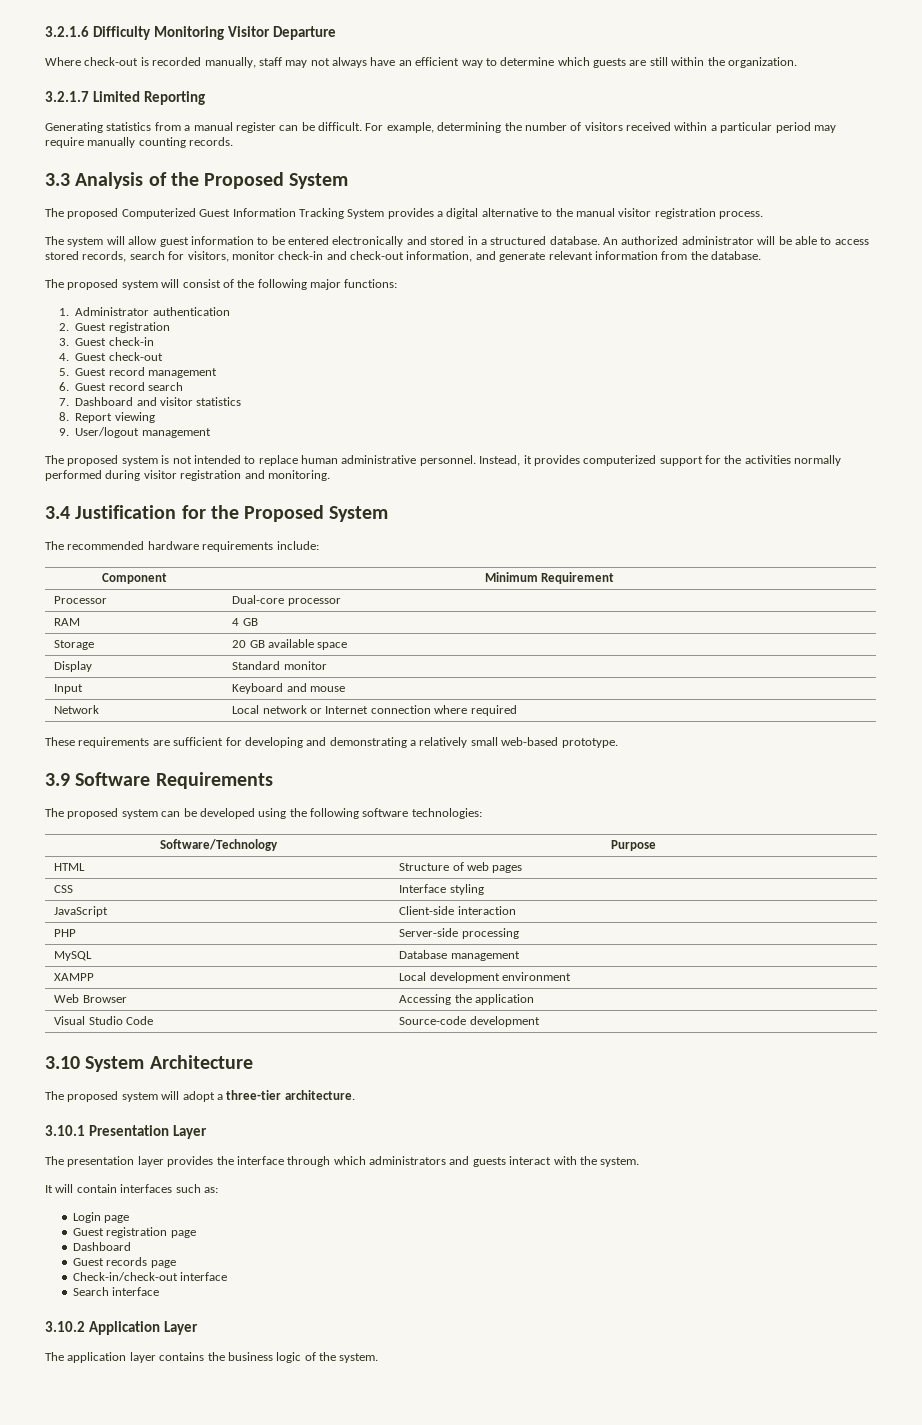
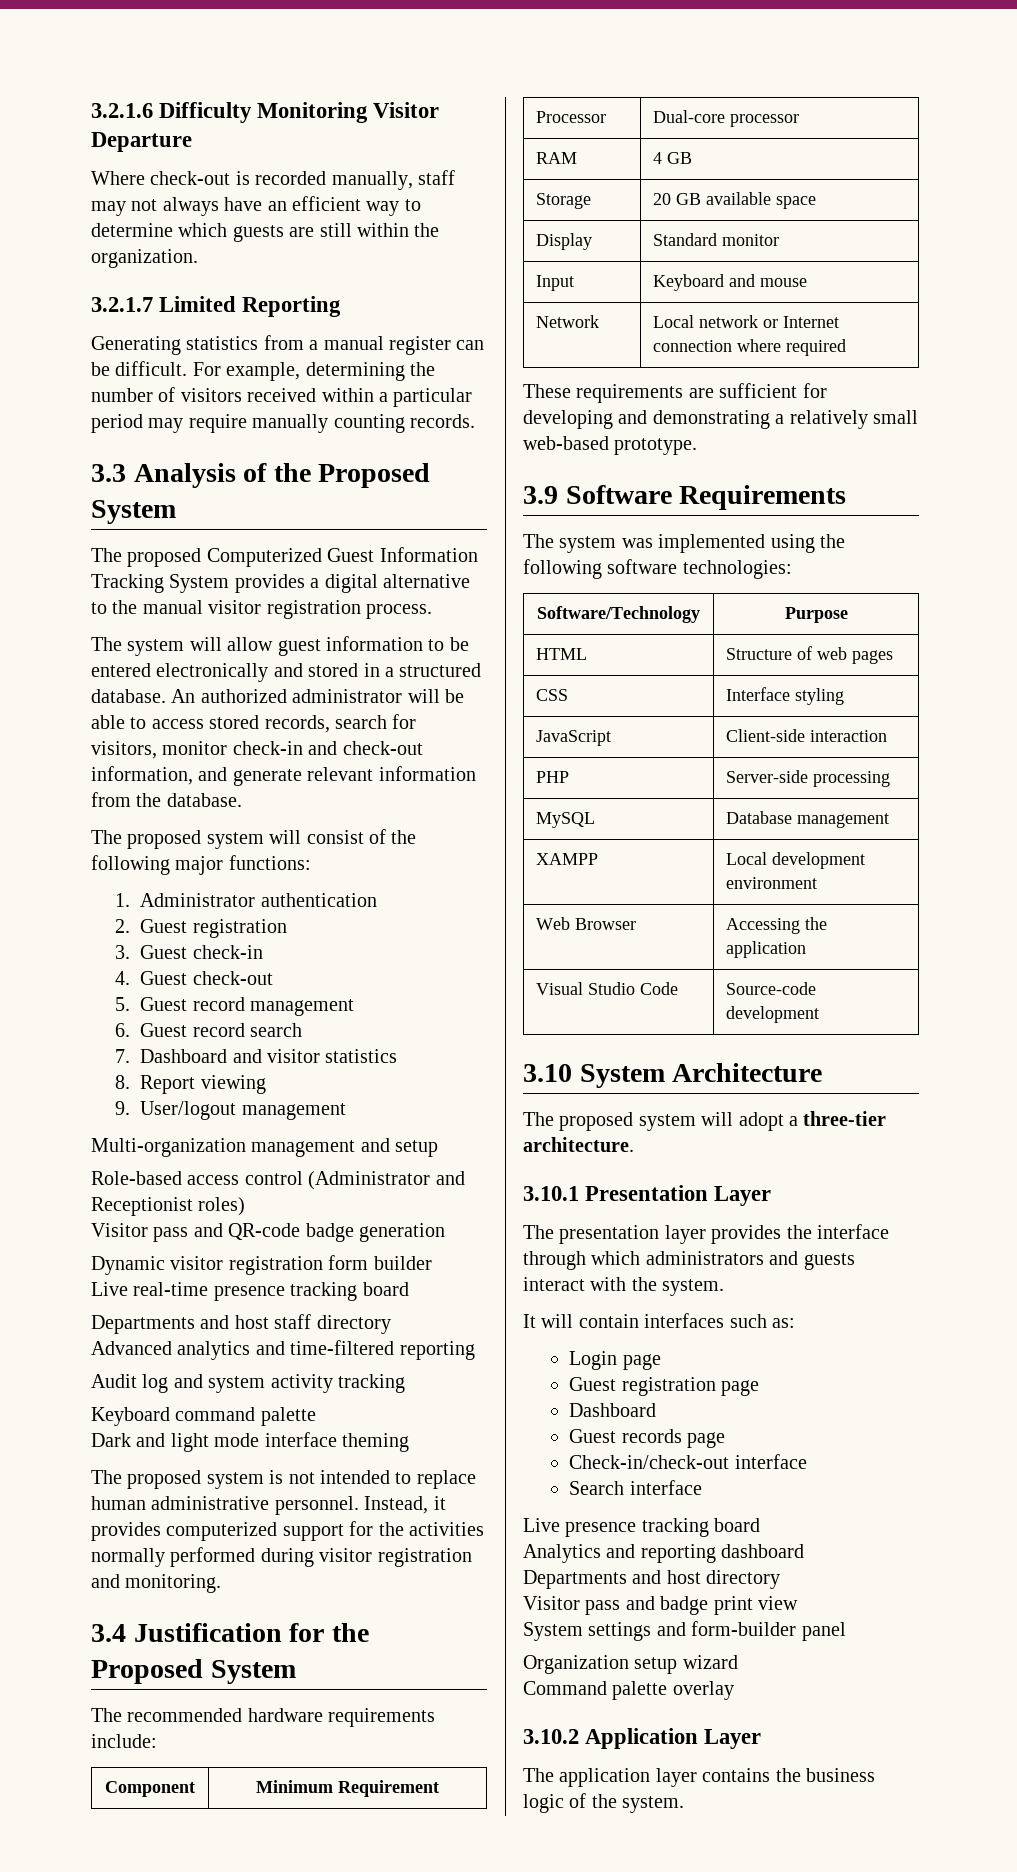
+ Multi-organization management and setup
+ Role-based access control (Administrator and Receptionist roles)
+ Visitor pass and QR-code badge generation
+ Dynamic visitor registration form builder
+ Live real-time presence tracking board
+ Departments and host staff directory
+ Advanced analytics and time-filtered reporting
+ Audit log and system activity tracking
+ Keyboard command palette
+ Dark and light mode interface theming
- The proposed system can be developed using the following software technologies:
+ The system was implemented using the following software technologies:
+ Live presence tracking board
+ Analytics and reporting dashboard
+ Departments and host directory
+ Visitor pass and badge print view
+ System settings and form-builder panel
+ Organization setup wizard
+ Command palette overlay

